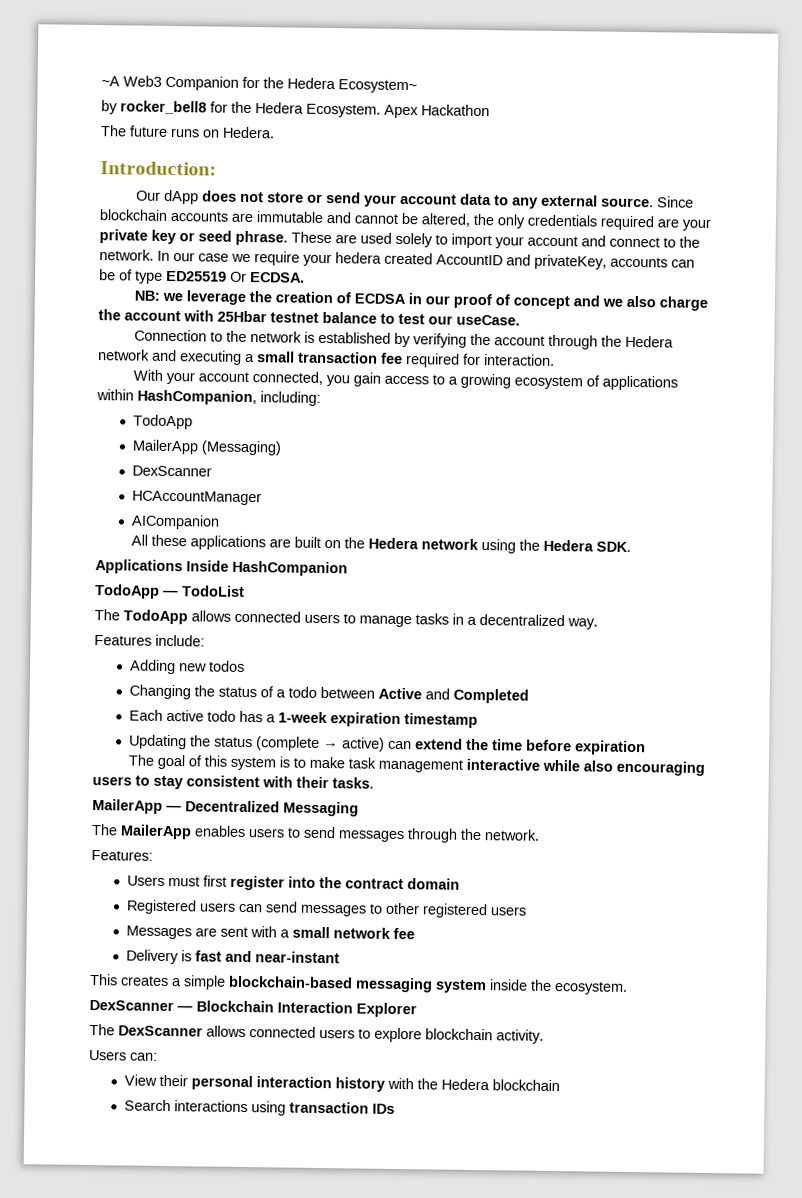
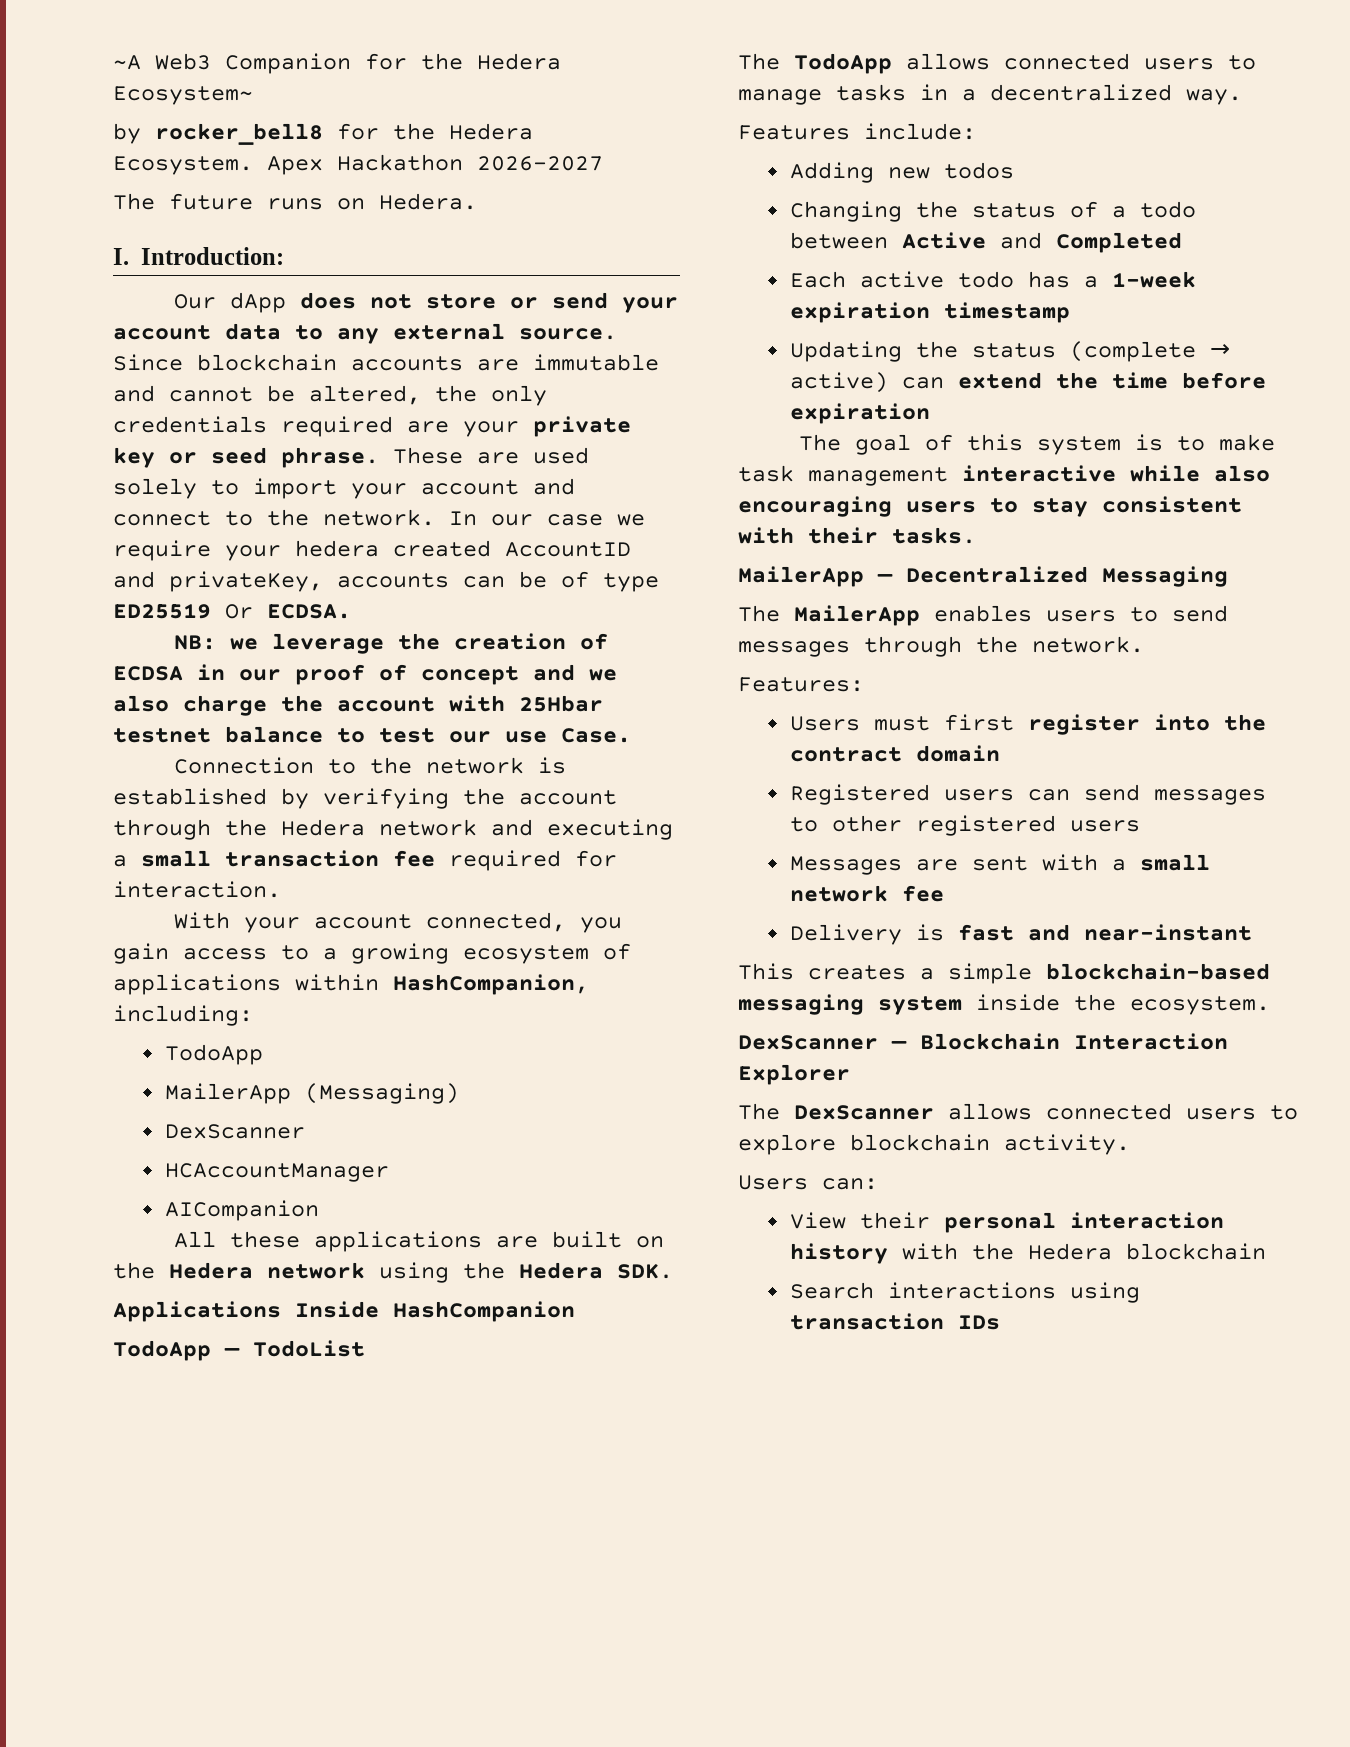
- Apex Hackathon
+ Apex Hackathon 2026-2027
- Introduction:
+ I. Introduction:
- NB: we leverage the creation of ECDSA in our proof of concept and we also charge the account with 25Hbar testnet balance to test our useCase.
+ NB: we leverage the creation of ECDSA in our proof of concept and we also charge the account with 25Hbar testnet balance to test our use Case.

